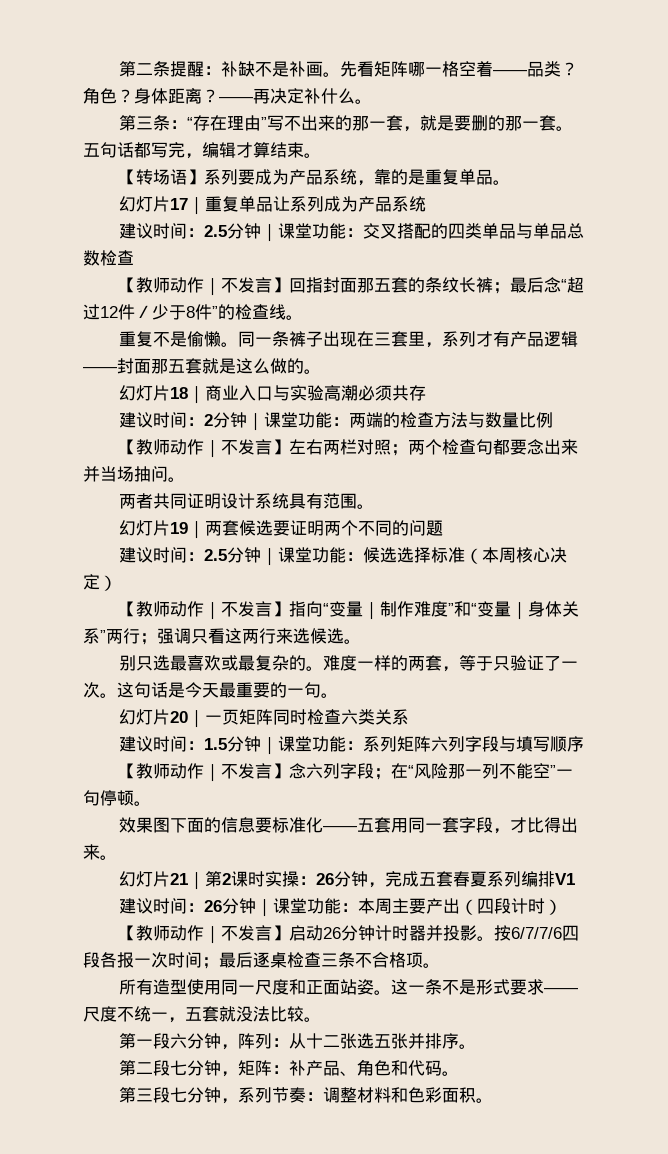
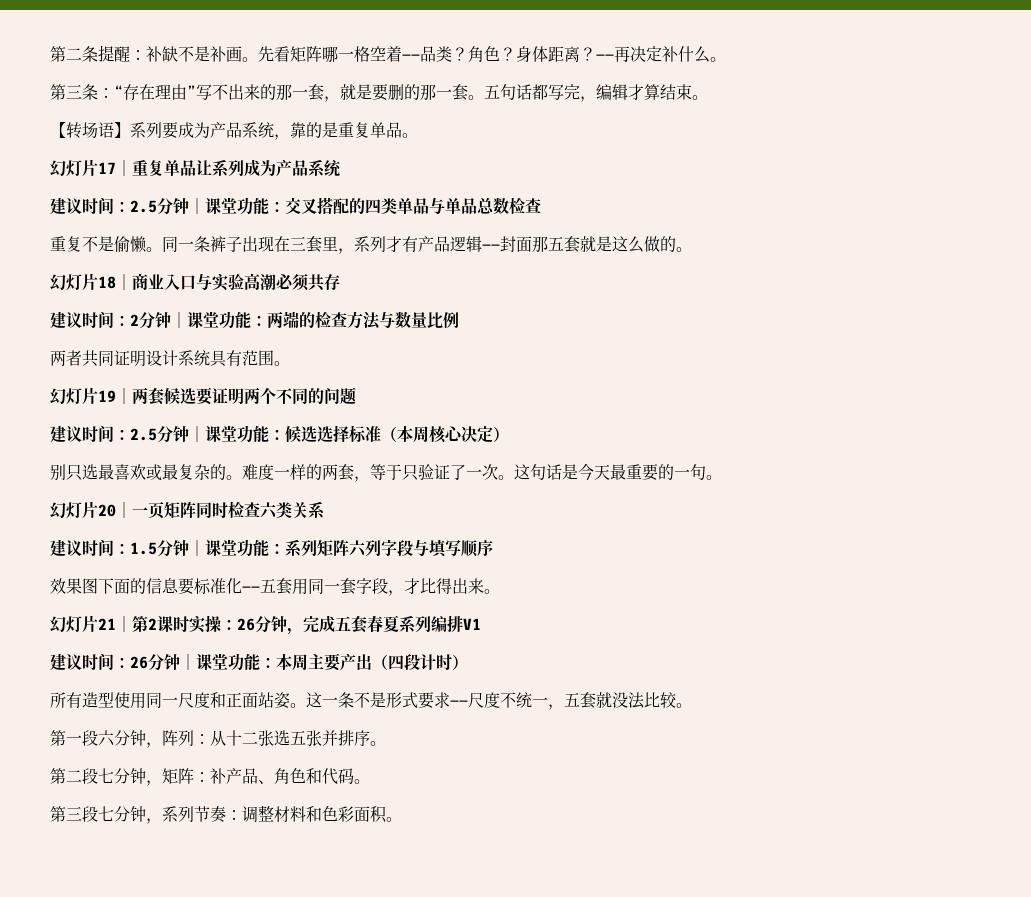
- 【教师动作｜不发言】回指封面那五套的条纹长裤；最后念“超过12件／少于8件”的检查线。
- 【教师动作｜不发言】左右两栏对照；两个检查句都要念出来并当场抽问。
- 【教师动作｜不发言】指向“变量｜制作难度”和“变量｜身体关系”两行；强调只看这两行来选候选。
- 【教师动作｜不发言】念六列字段；在“风险那一列不能空”一句停顿。
- 【教师动作｜不发言】启动26分钟计时器并投影。按6/7/7/6四段各报一次时间；最后逐桌检查三条不合格项。

